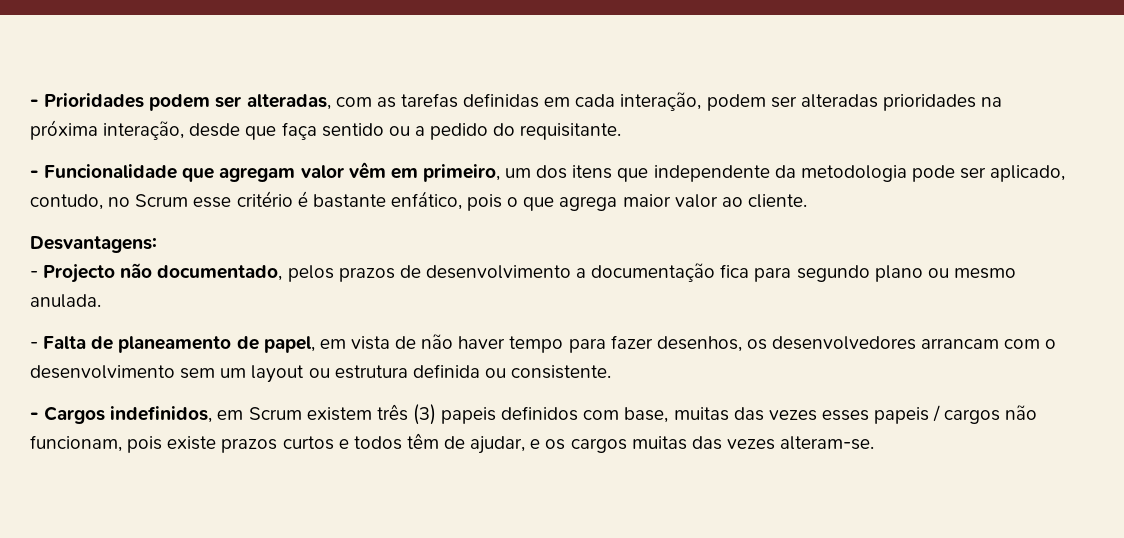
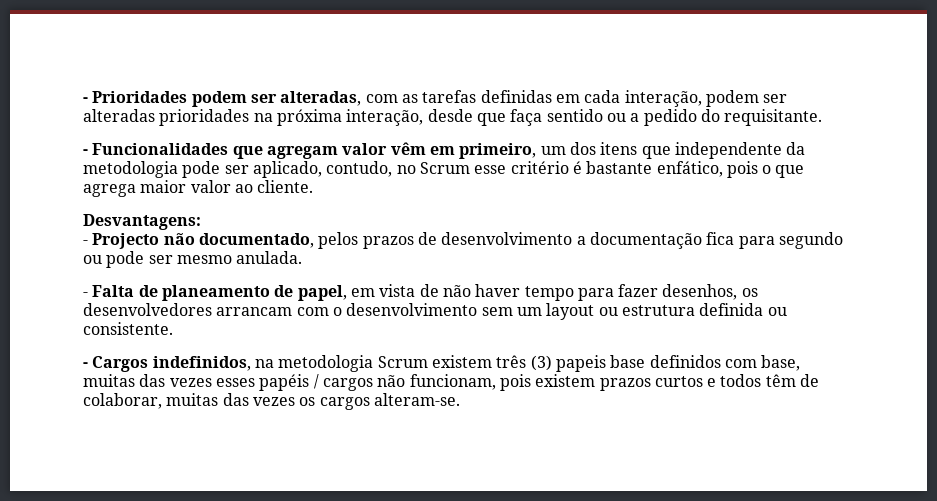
- - Funcionalidade que agregam valor vêm em primeiro, um dos itens que independente da metodologia pode ser aplicado, contudo, no Scrum esse critério é bastante enfático, pois o que agrega maior valor ao cliente.
+ - Funcionalidades que agregam valor vêm em primeiro, um dos itens que independente da metodologia pode ser aplicado, contudo, no Scrum esse critério é bastante enfático, pois o que agrega maior valor ao cliente.
- - Projecto não documentado, pelos prazos de desenvolvimento a documentação fica para segundo plano ou mesmo anulada.
+ - Projecto não documentado, pelos prazos de desenvolvimento a documentação fica para segundo ou pode ser mesmo anulada.
- - Cargos indefinidos, em Scrum existem três (3) papeis definidos com base, muitas das vezes esses papeis / cargos não funcionam, pois existe prazos curtos e todos têm de ajudar, e os cargos muitas das vezes alteram-se.
+ - Cargos indefinidos, na metodologia Scrum existem três (3) papeis base definidos com base, muitas das vezes esses papéis / cargos não funcionam, pois existem prazos curtos e todos têm de colaborar, muitas das vezes os cargos alteram-se.

